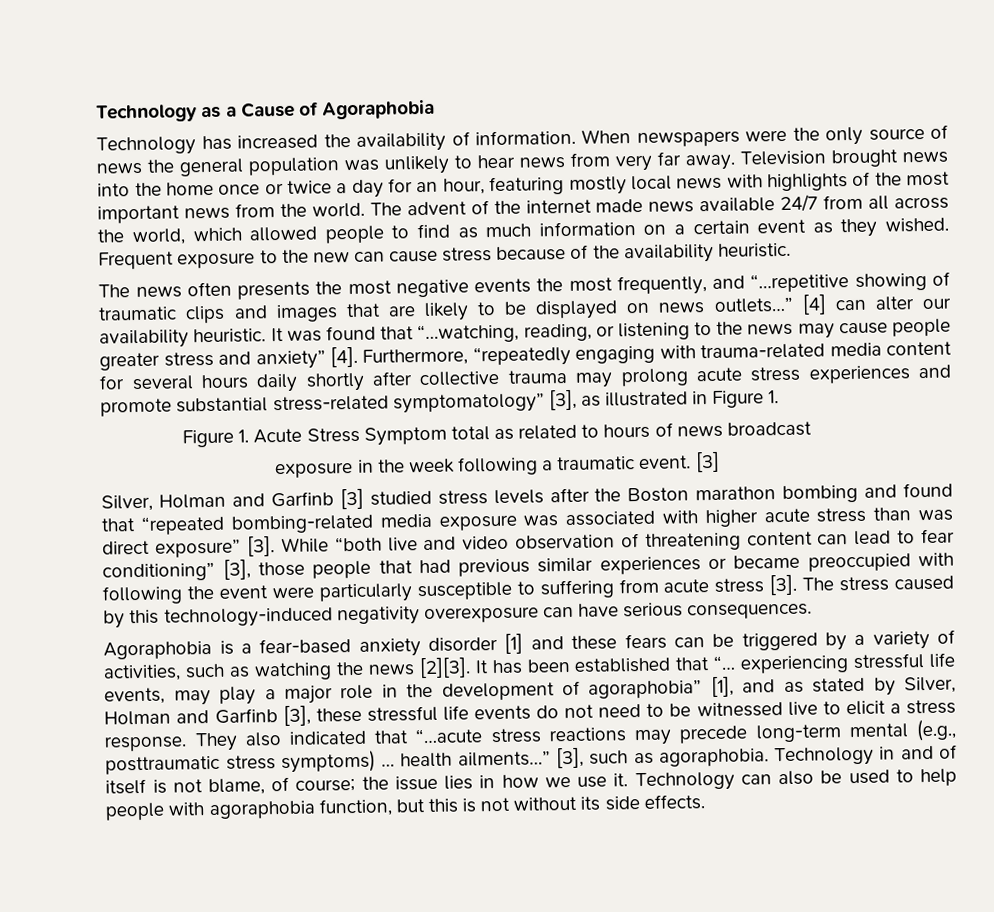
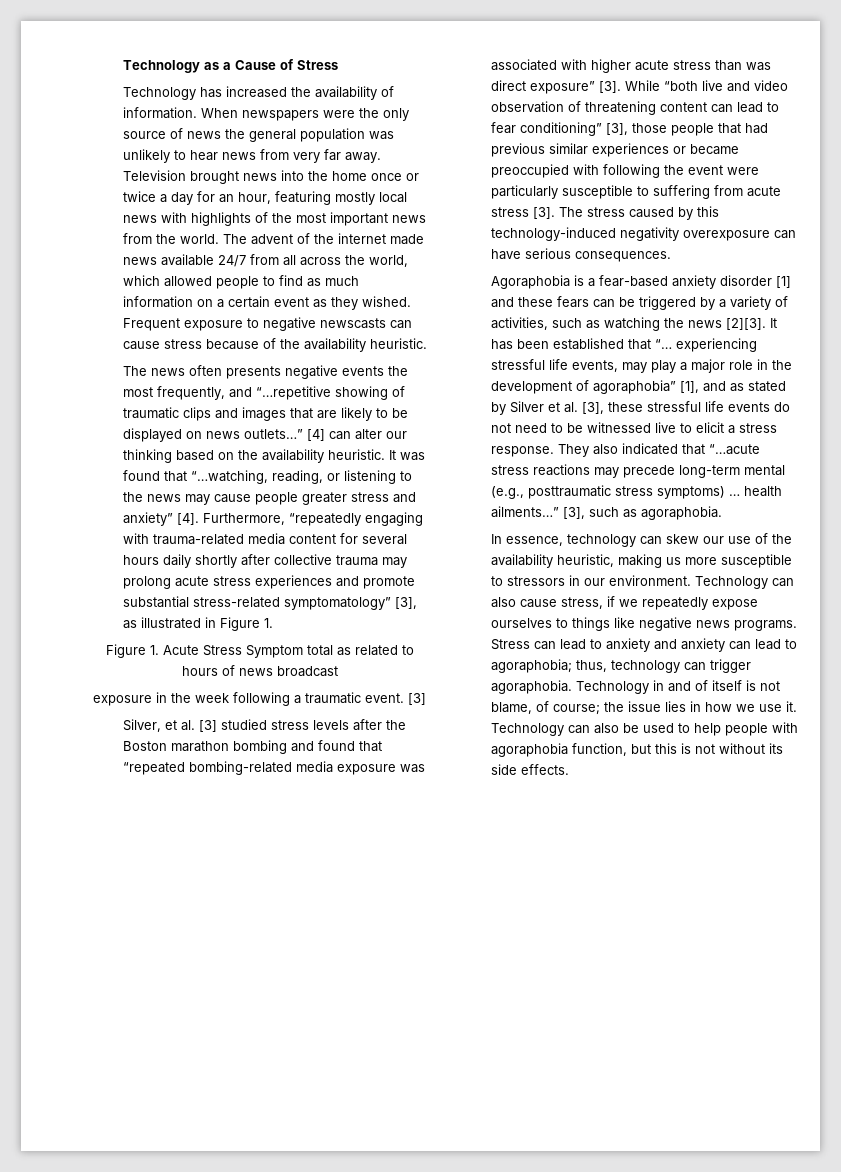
- Technology as a Cause of Agoraphobia
+ Technology as a Cause of Stress
- Frequent exposure to the new can cause stress because of the availability heuristic.
+ Frequent exposure to negative newscasts can cause stress because of the availability heuristic.
- The news often presents the most negative events the most frequently, and “…repetitive showing of traumatic clips and images that are likely to be displayed on news outlets…”
+ The news often presents negative events the most frequently, and “…repetitive showing of traumatic clips and images that are likely to be displayed on news outlets…”
- [4] can alter our availability heuristic.
+ [4] can alter our thinking based on the availability heuristic.
- Silver, Holman and Garfinb [3] studied stress levels after the Boston marathon bombing and found that “repeated bombing-related media exposure was associated with higher acute stress than was direct exposure” [3].
+ Silver, et al. [3] studied stress levels after the Boston marathon bombing and found that “repeated bombing-related media exposure was associated with higher acute stress than was direct exposure” [3].
- It has been established that “… experiencing stressful life events, may play a major role in the development of agoraphobia” [1], and as stated by Silver, Holman and Garfinb [3], these stressful life events do not need to be witnessed live to elicit a stress response.
+ It has been established that “… experiencing stressful life events, may play a major role in the development of agoraphobia” [1], and as stated by Silver et al. [3], these stressful life events do not need to be witnessed live to elicit a stress response.
- [3], such as agoraphobia. Technology in and of itself is not blame, of course; the issue lies in how we use it.
+ [3], such as agoraphobia.
+ In essence, technology can skew our use of the availability heuristic, making us more susceptible to stressors in our environment. Technology can also cause stress, if we repeatedly expose ourselves to things like negative news programs. Stress can lead to anxiety and anxiety can lead to agoraphobia; thus, technology can trigger agoraphobia. Technology in and of itself is not blame, of course; the issue lies in how we use it.

